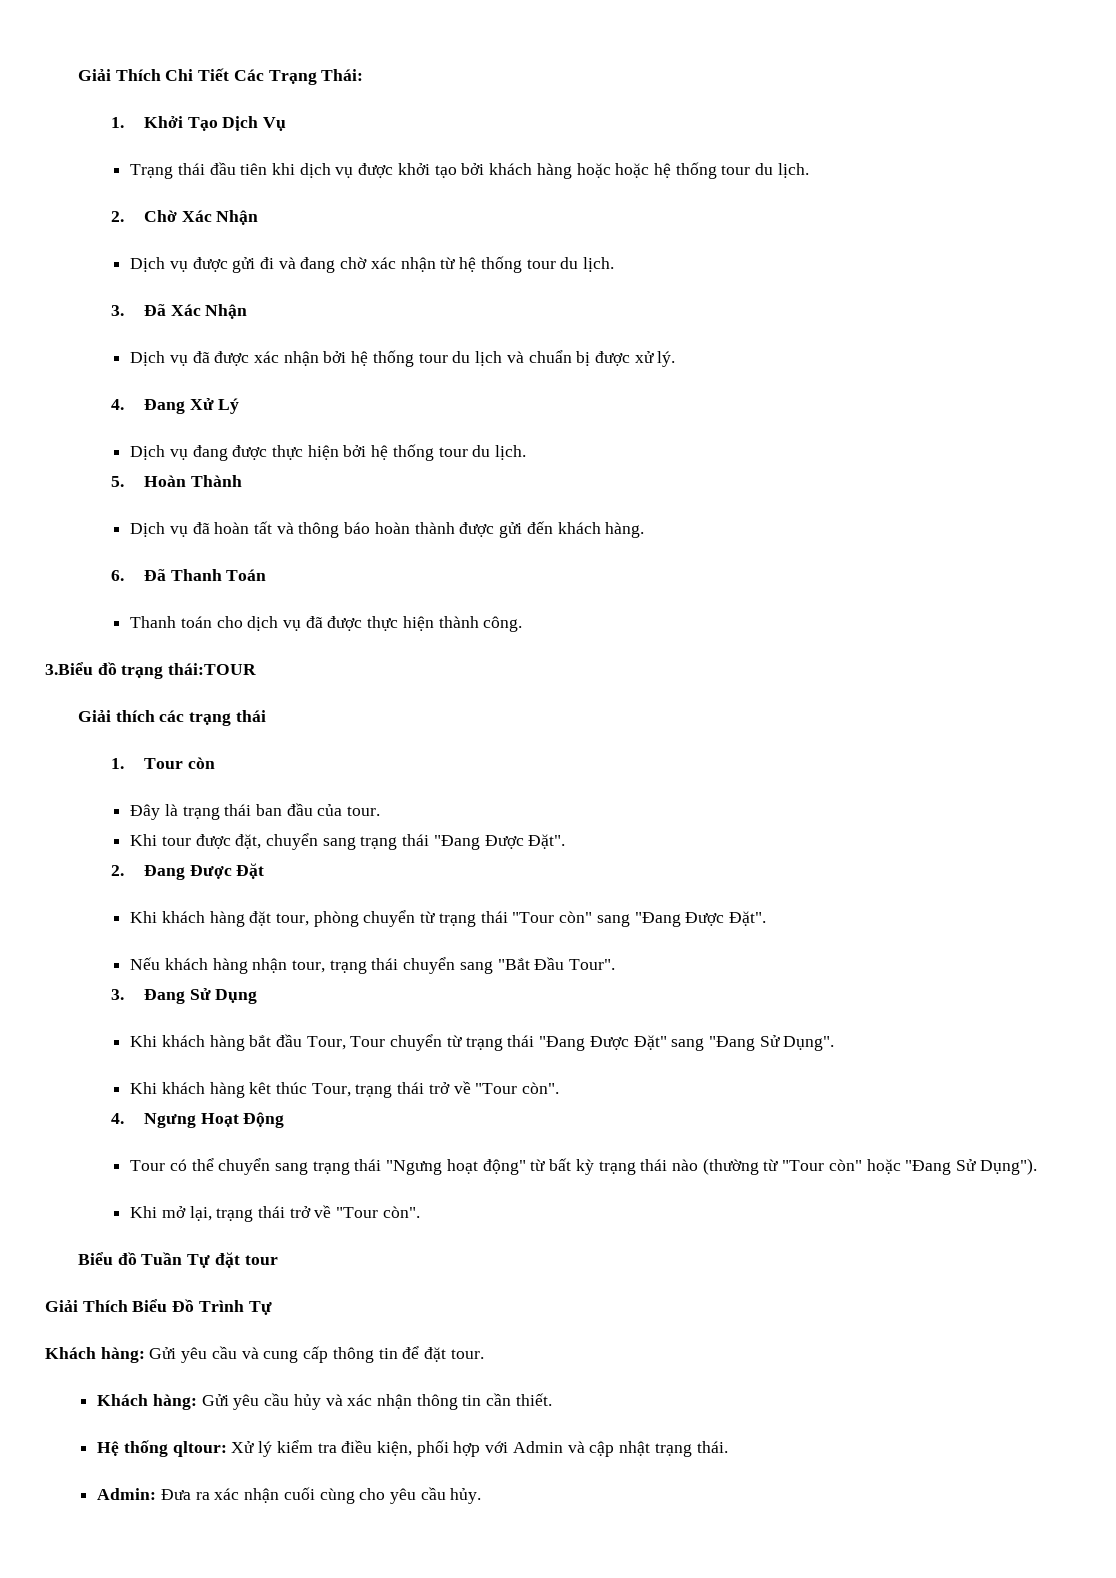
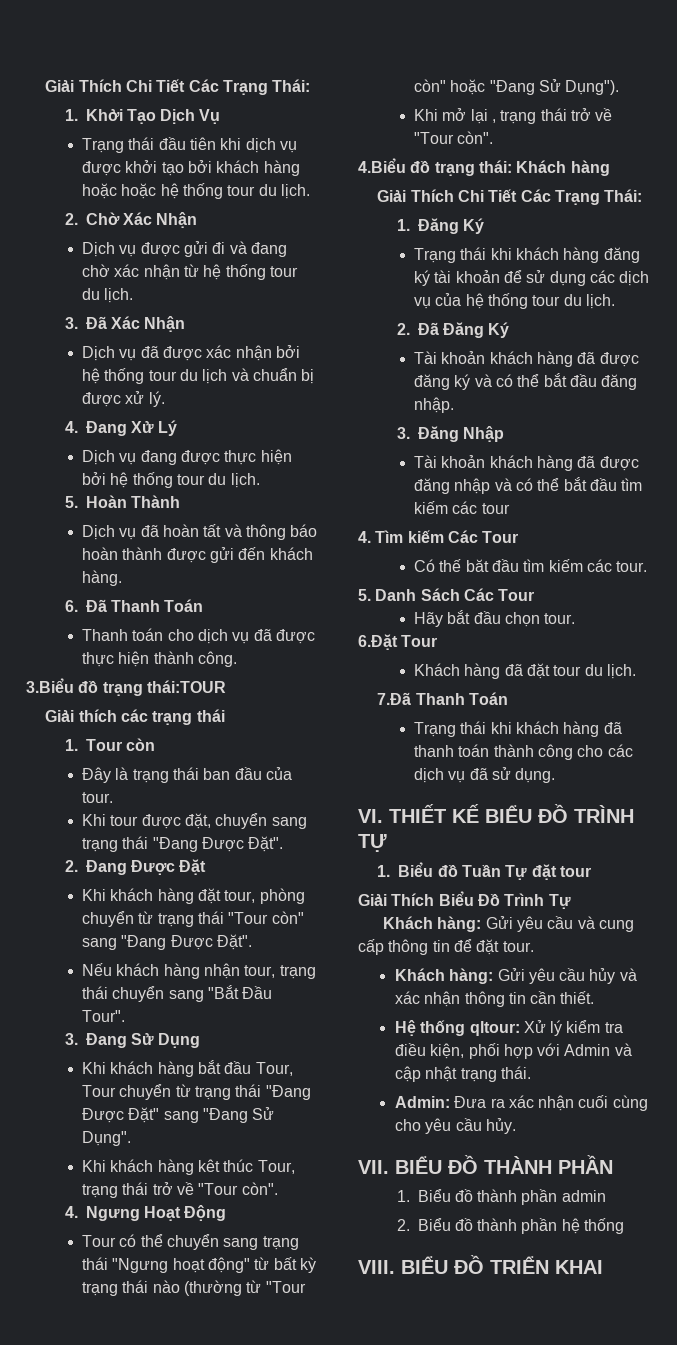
- Khi mở lại, trạng thái trở về "Tour còn".
- Biểu đồ Tuần Tự đặt tour
+ Khi mở lại , trạng thái trở về "Tour còn".
+ 4.Biểu đồ trạng thái: Khách hàng
+ Giải Thích Chi Tiết Các Trạng Thái:
+ 1. Đăng Ký
+ Trạng thái khi khách hàng đăng ký tài khoản để sử dụng các dịch vụ của hệ thống tour du lịch.
+ 2. Đã Đăng Ký
+ Tài khoản khách hàng đã được đăng ký và có thể bắt đầu đăng nhập.
+ 3. Đăng Nhập
+ Tài khoản khách hàng đã được đăng nhập và có thể bắt đầu tìm kiếm các tour
+ 4. Tìm kiếm Các Tour
+ Có thế băt đầu tìm kiếm các tour.
+ 5. Danh Sách Các Tour
+ Hãy bắt đầu chọn tour.
+ 6.Đặt Tour
+ Khách hàng đã đặt tour du lịch.
+ 7.Đã Thanh Toán
+ Trạng thái khi khách hàng đã thanh toán thành công cho các dịch vụ đã sử dụng.
+ VI. THIẾT KẾ BIỂU ĐỒ TRÌNH TỰ
+ 1. Biểu đồ Tuần Tự đặt tour
+ VII. BIỂU ĐỒ THÀNH PHẦN
+ 1. Biểu đồ thành phần admin
+ 2. Biểu đồ thành phần hệ thống
+ VIII. BIỂU ĐỒ TRIỂN KHAI

